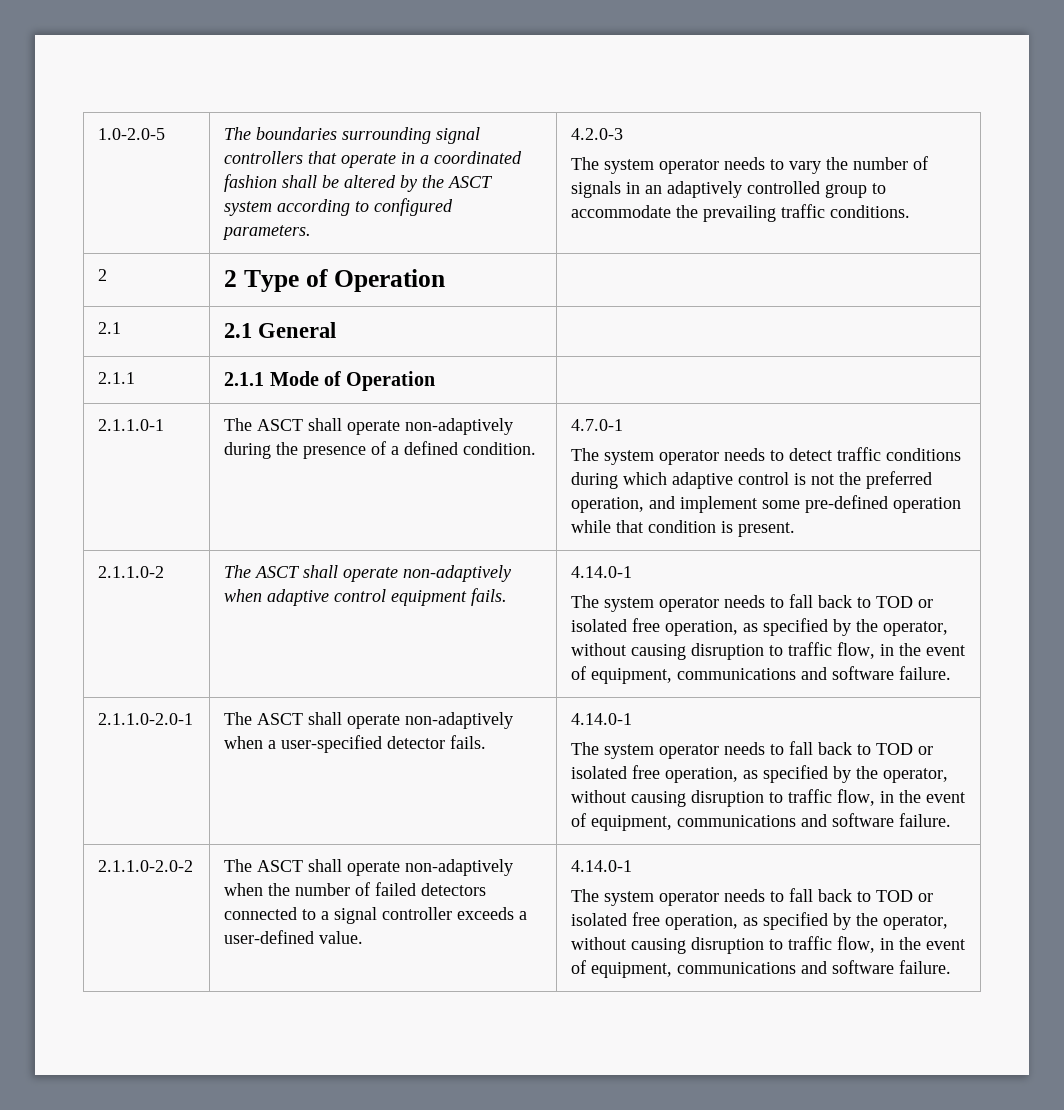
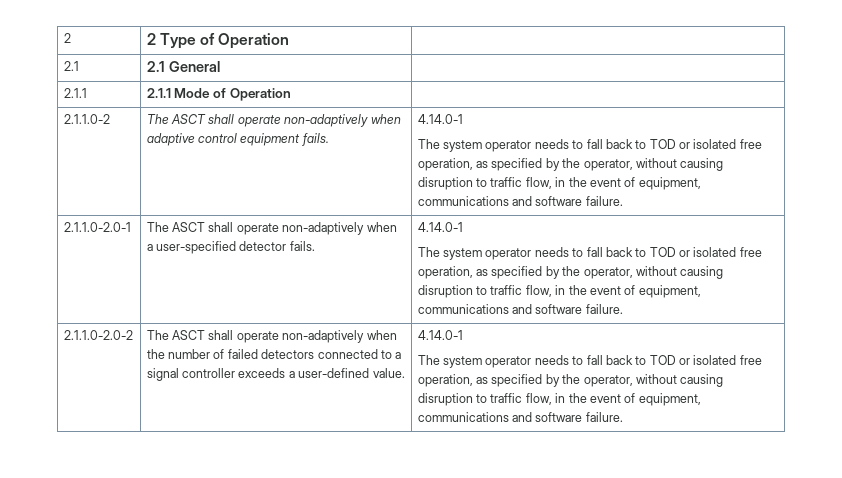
- 1.0-2.0-5 | The boundaries surrounding signal controllers that operate in a coordinated fashion shall be altered by the ASCT system according to configured parameters. | 4.2.0-3
- The system operator needs to vary the number of signals in an adaptively controlled group to accommodate the prevailing traffic conditions.
- 2.1.1.0-1 | The ASCT shall operate non-adaptively during the presence of a defined condition. | 4.7.0-1
- The system operator needs to detect traffic conditions during which adaptive control is not the preferred operation, and implement some pre-defined operation while that condition is present.

